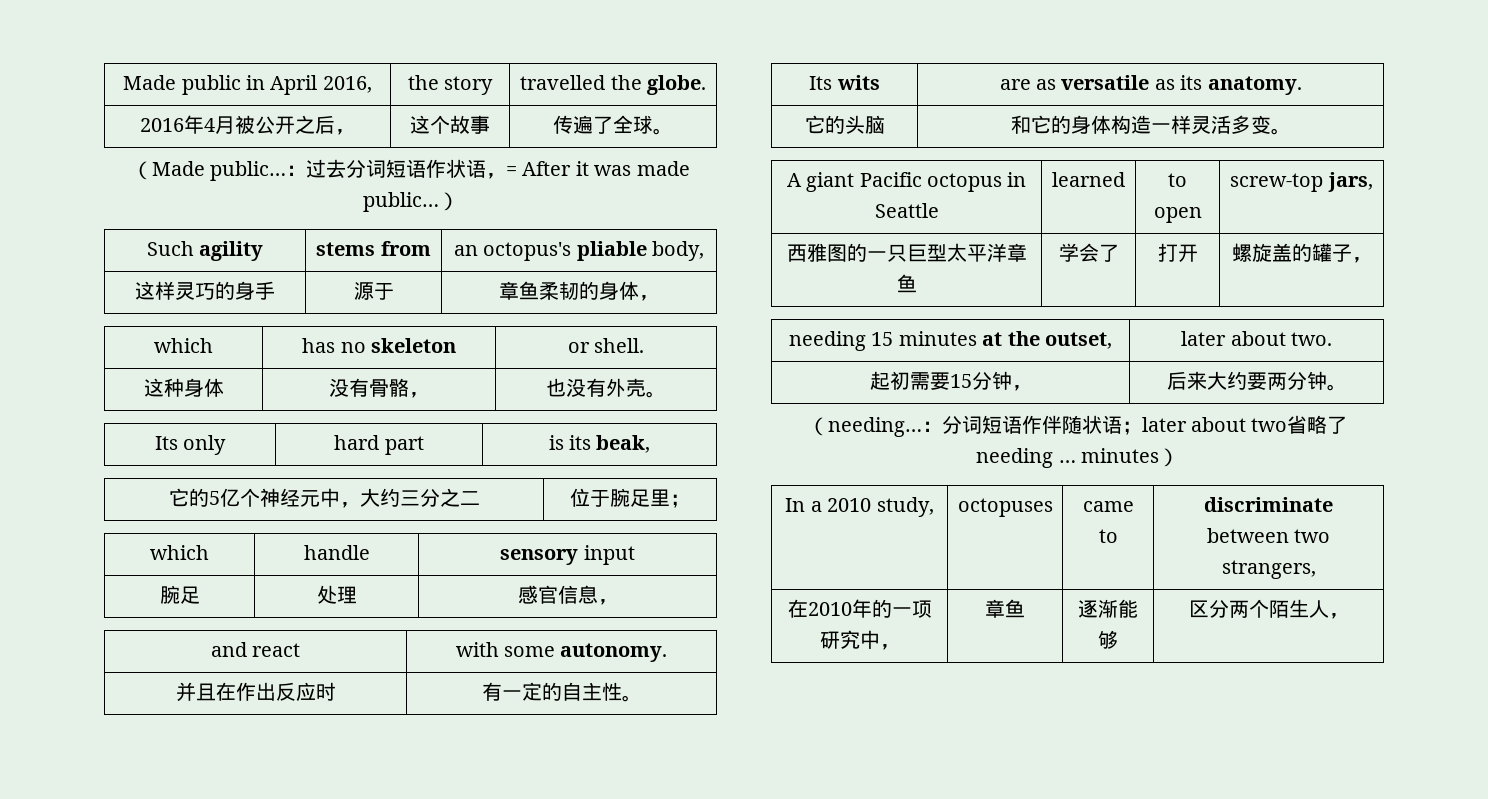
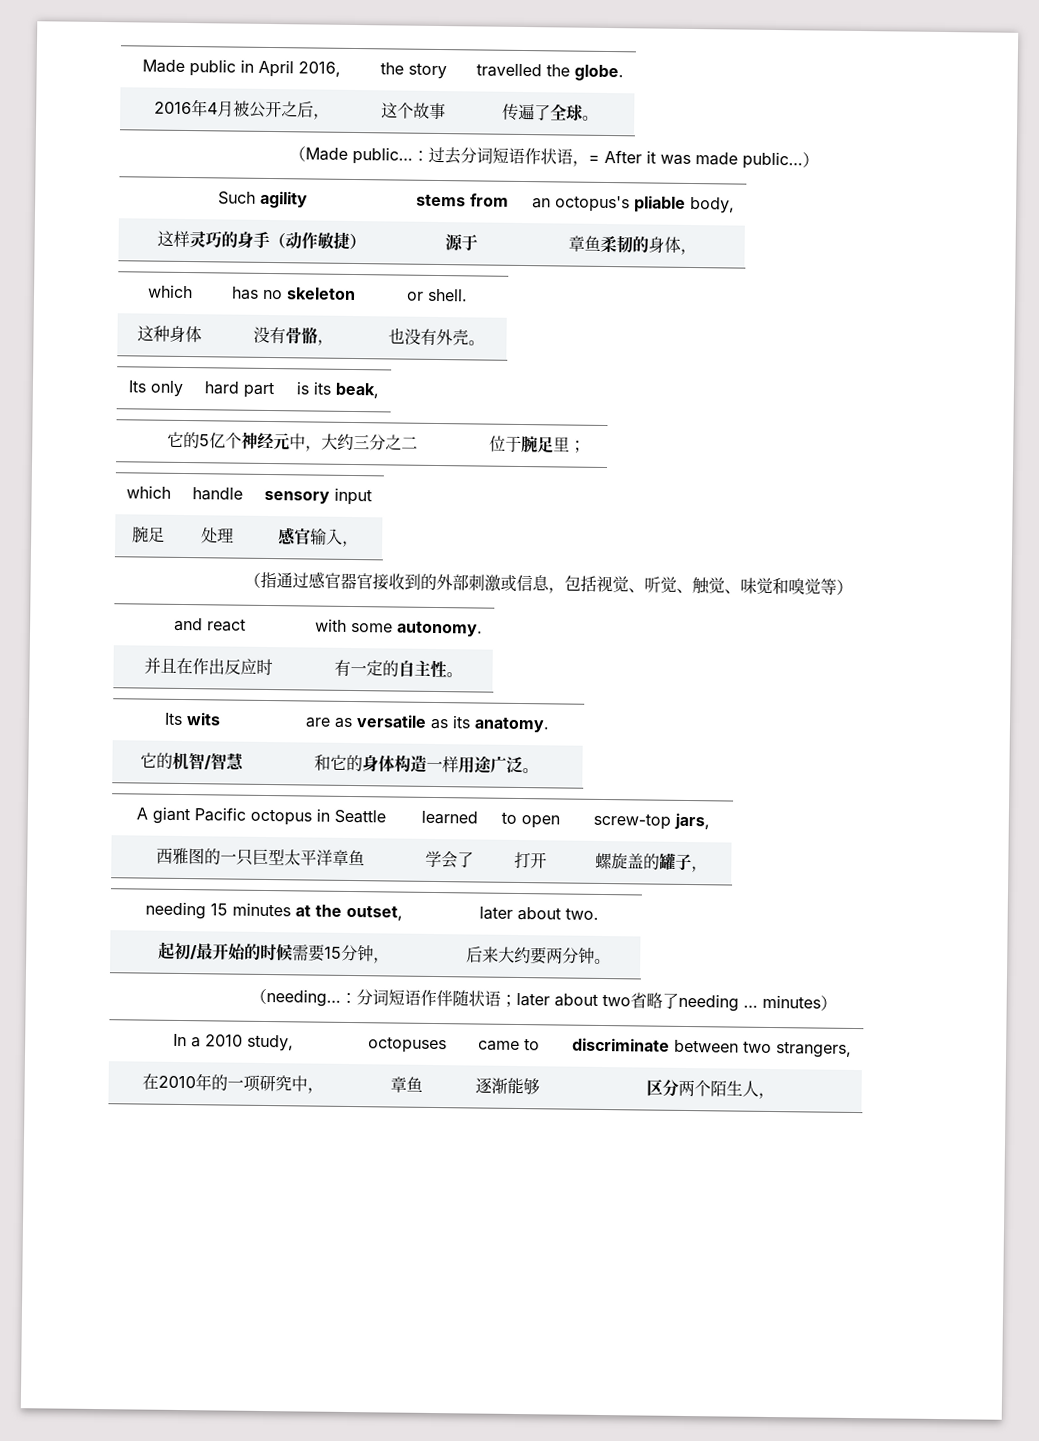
- 这样灵巧的身手 | 源于 | 章鱼柔韧的身体，
+ 这样灵巧的身手（动作敏捷） | 源于 | 章鱼柔韧的身体，
- 腕足 | 处理 | 感官信息，
+ 腕足 | 处理 | 感官输入，
+ （指通过感官器官接收到的外部刺激或信息，包括视觉、听觉、触觉、味觉和嗅觉等）
- 它的头脑 | 和它的身体构造一样灵活多变。
+ 它的机智/智慧 | 和它的身体构造一样用途广泛。
- 起初需要15分钟， | 后来大约要两分钟。
+ 起初/最开始的时候需要15分钟， | 后来大约要两分钟。

